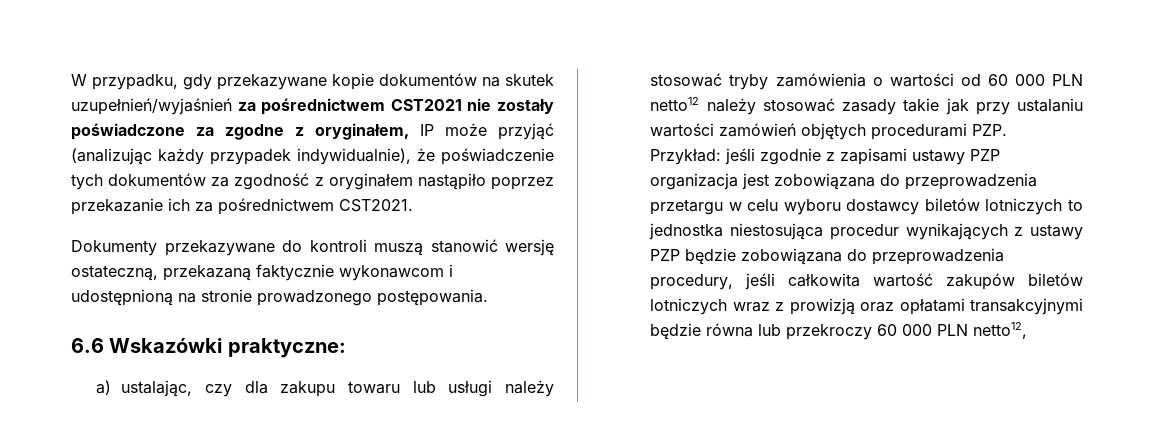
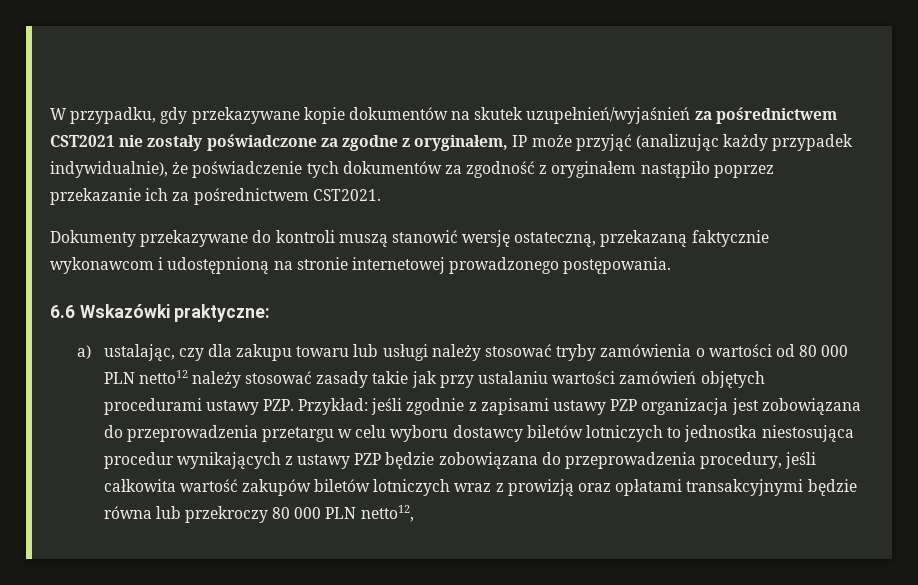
- Dokumenty przekazywane do kontroli muszą stanowić wersję ostateczną, przekazaną faktycznie wykonawcom i udostępnioną na stronie prowadzonego postępowania.
+ Dokumenty przekazywane do kontroli muszą stanowić wersję ostateczną, przekazaną faktycznie wykonawcom i udostępnioną na stronie internetowej prowadzonego postępowania.
- a) ustalając, czy dla zakupu towaru lub usługi należy stosować tryby zamówienia o wartości od 60 000 PLN netto12 należy stosować zasady takie jak przy ustalaniu wartości zamówień objętych procedurami PZP. Przykład:
+ a) ustalając, czy dla zakupu towaru lub usługi należy stosować tryby zamówienia o wartości od 80 000 PLN netto12 należy stosować zasady takie jak przy ustalaniu wartości zamówień objętych procedurami ustawy PZP. Przykład:
- jeśli zgodnie z zapisami ustawy PZP organizacja jest zobowiązana do przeprowadzenia przetargu w celu wyboru dostawcy biletów lotniczych to jednostka niestosująca procedur wynikających z ustawy PZP będzie zobowiązana do przeprowadzenia procedury, jeśli całkowita wartość zakupów biletów lotniczych wraz z prowizją oraz opłatami transakcyjnymi będzie równa lub przekroczy 60 000 PLN netto12,
+ jeśli zgodnie z zapisami ustawy PZP organizacja jest zobowiązana do przeprowadzenia przetargu w celu wyboru dostawcy biletów lotniczych to jednostka niestosująca procedur wynikających z ustawy PZP będzie zobowiązana do przeprowadzenia procedury, jeśli całkowita wartość zakupów biletów lotniczych wraz z prowizją oraz opłatami transakcyjnymi będzie równa lub przekroczy 80 000 PLN netto12,

